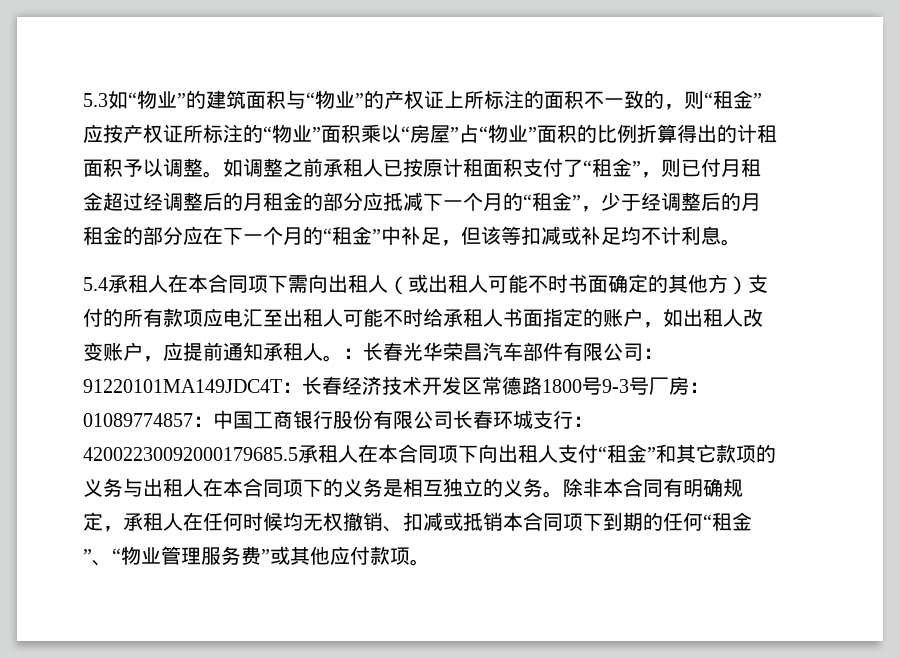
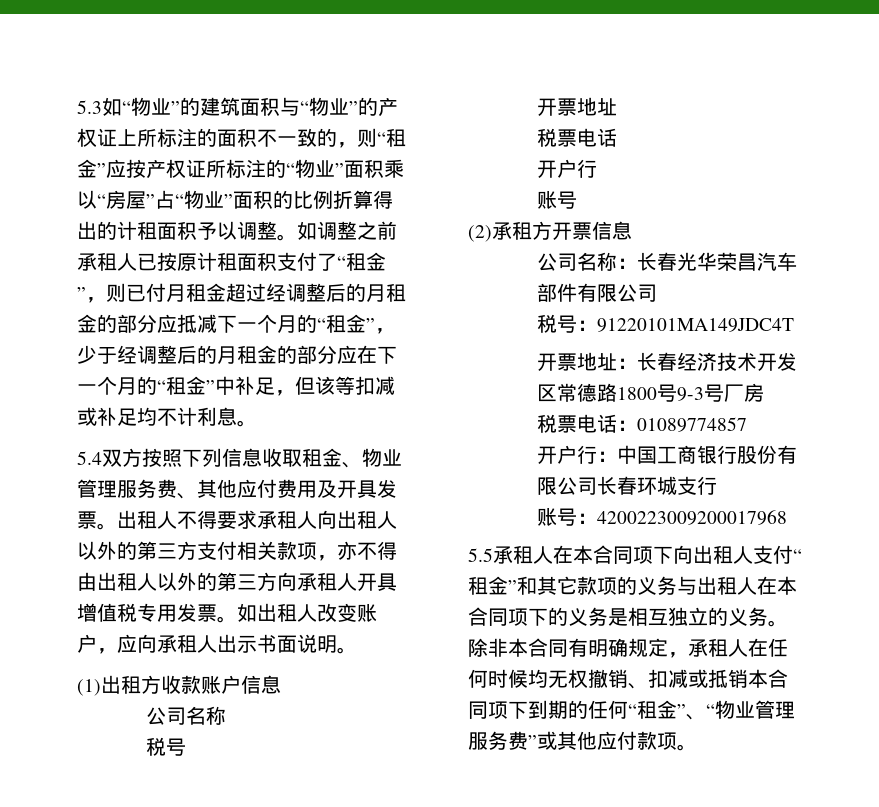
- 5.4承租人在本合同项下需向出租人（或出租人可能不时书面确定的其他方）支付的所有款项应电汇至出租人可能不时给承租人书面指定的账户，如出租人改变账户，应提前通知承租人。：
+ 5.4双方按照下列信息收取租金、物业管理服务费、其他应付费用及开具发票。出租人不得要求承租人向出租人以外的第三方支付相关款项，亦不得由出租人以外的第三方向承租人开具增值税专用发票。如出租人改变账户，应向承租人出示书面说明。
+ (1)出租方收款账户信息
+ 公司名称
+ 税号
+ 开票地址
+ 税票电话
+ 开户行
+ 账号
+ (2)承租方开票信息
+ 公司名称：
- 长春光华荣昌汽车部件有限公司：
+ 长春光华荣昌汽车部件有限公司
+ 税号：
- 91220101MA149JDC4T：
+ 91220101MA149JDC4T
+ 开票地址：
- 长春经济技术开发区常德路1800号9-3号厂房：
+ 长春经济技术开发区常德路1800号9-3号厂房
+ 税票电话：
- 01089774857：
+ 01089774857
+ 开户行：
- 中国工商银行股份有限公司长春环城支行：42002230092000179685.5承租人在本合同项下向出租人支付“租金”和其它款项的义务与出租人在本合同项下的义务是相互独立的义务。
+ 中国工商银行股份有限公司长春环城支行
+ 账号：4200223009200017968
+ 5.5承租人在本合同项下向出租人支付“租金”和其它款项的义务与出租人在本合同项下的义务是相互独立的义务。

